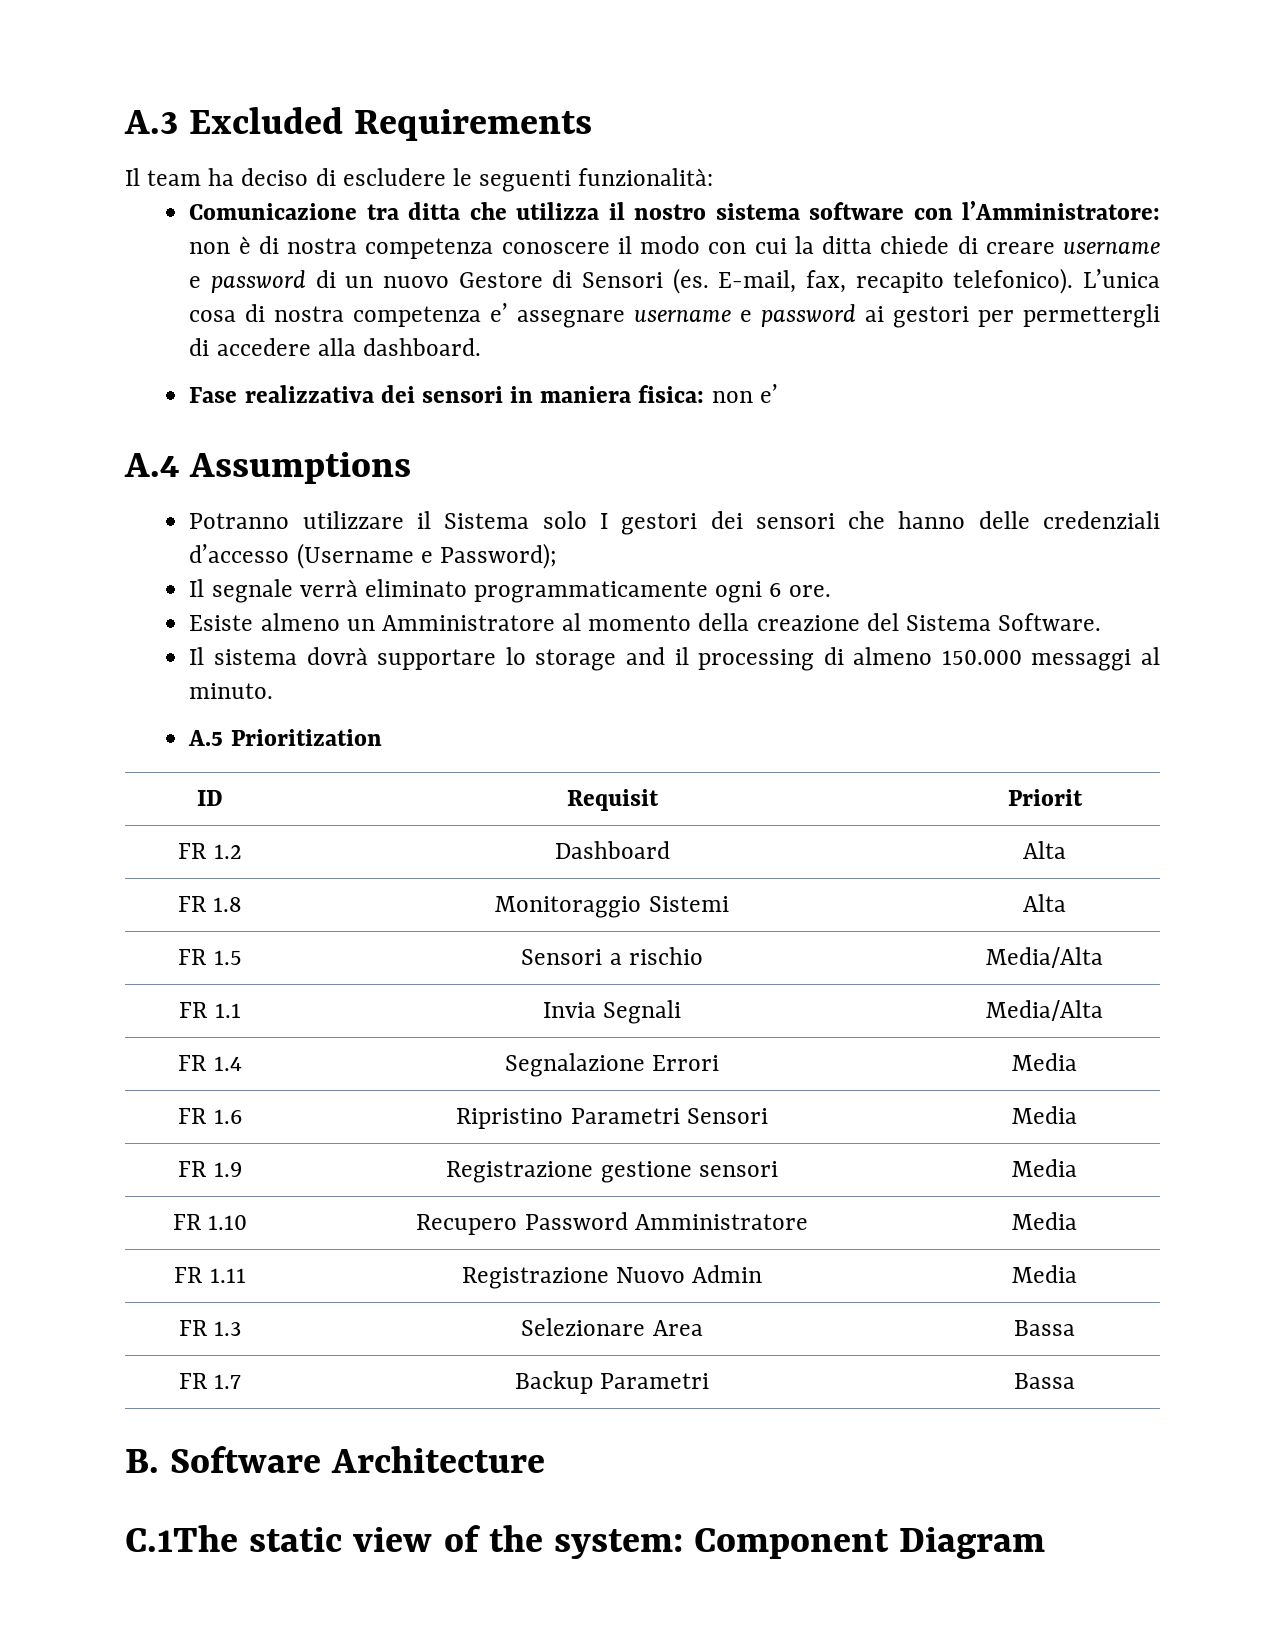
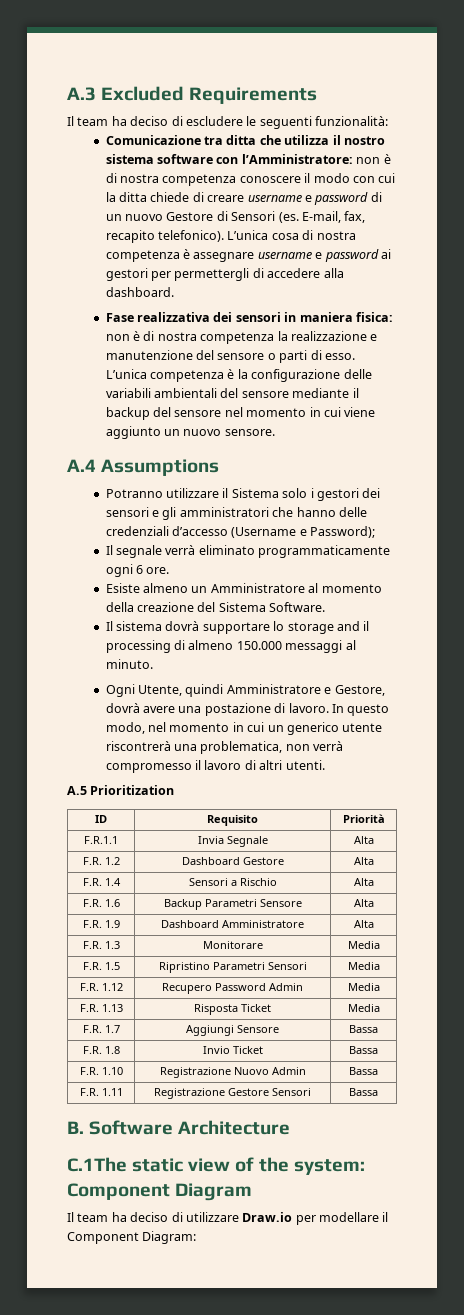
- L’unica cosa di nostra competenza e’ assegnare username e password ai gestori per permettergli di accedere alla dashboard.
+ L’unica cosa di nostra competenza è assegnare username e password ai gestori per permettergli di accedere alla dashboard.
- Fase realizzativa dei sensori in maniera fisica: non e’
+ Fase realizzativa dei sensori in maniera fisica: non è di nostra competenza la realizzazione e manutenzione del sensore o parti di esso. L’unica competenza è la configurazione delle variabili ambientali del sensore mediante il backup del sensore nel momento in cui viene aggiunto un nuovo sensore.
- Potranno utilizzare il Sistema solo I gestori dei sensori che hanno delle credenziali d’accesso (Username e Password);
+ Potranno utilizzare il Sistema solo i gestori dei sensori e gli amministratori che hanno delle credenziali d’accesso (Username e Password);
+ Ogni Utente, quindi Amministratore e Gestore, dovrà avere una postazione di lavoro. In questo modo, nel momento in cui un generico utente riscontrerà una problematica, non verrà compromesso il lavoro di altri utenti.
  A.5 Prioritization
- ID | Requisit | Priorit
- FR 1.2 | Dashboard | Alta
- FR 1.8 | Monitoraggio Sistemi | Alta
- FR 1.5 | Sensori a rischio | Media/Alta
- FR 1.1 | Invia Segnali | Media/Alta
- FR 1.4 | Segnalazione Errori | Media
- FR 1.6 | Ripristino Parametri Sensori | Media
+ ID | Requisito | Priorità
+ F.R.1.1 | Invia Segnale | Alta
+ F.R. 1.2 | Dashboard Gestore | Alta
+ F.R. 1.4 | Sensori a Rischio | Alta
+ F.R. 1.6 | Backup Parametri Sensore | Alta
+ F.R. 1.9 | Dashboard Amministratore | Alta
+ F.R. 1.3 | Monitorare | Media
+ F.R. 1.5 | Ripristino Parametri Sensori | Media
- FR 1.9 | Registrazione gestione sensori | Media
- FR 1.10 | Recupero Password Amministratore | Media
- FR 1.11 | Registrazione Nuovo Admin | Media
- FR 1.3 | Selezionare Area | Bassa
- FR 1.7 | Backup Parametri | Bassa
+ F.R. 1.12 | Recupero Password Admin | Media
+ F.R. 1.13 | Risposta Ticket | Media
+ F.R. 1.7 | Aggiungi Sensore | Bassa
+ F.R. 1.8 | Invio Ticket | Bassa
+ F.R. 1.10 | Registrazione Nuovo Admin | Bassa
+ F.R. 1.11 | Registrazione Gestore Sensori | Bassa
+ Il team ha deciso di utilizzare Draw.io per modellare il Component Diagram:

